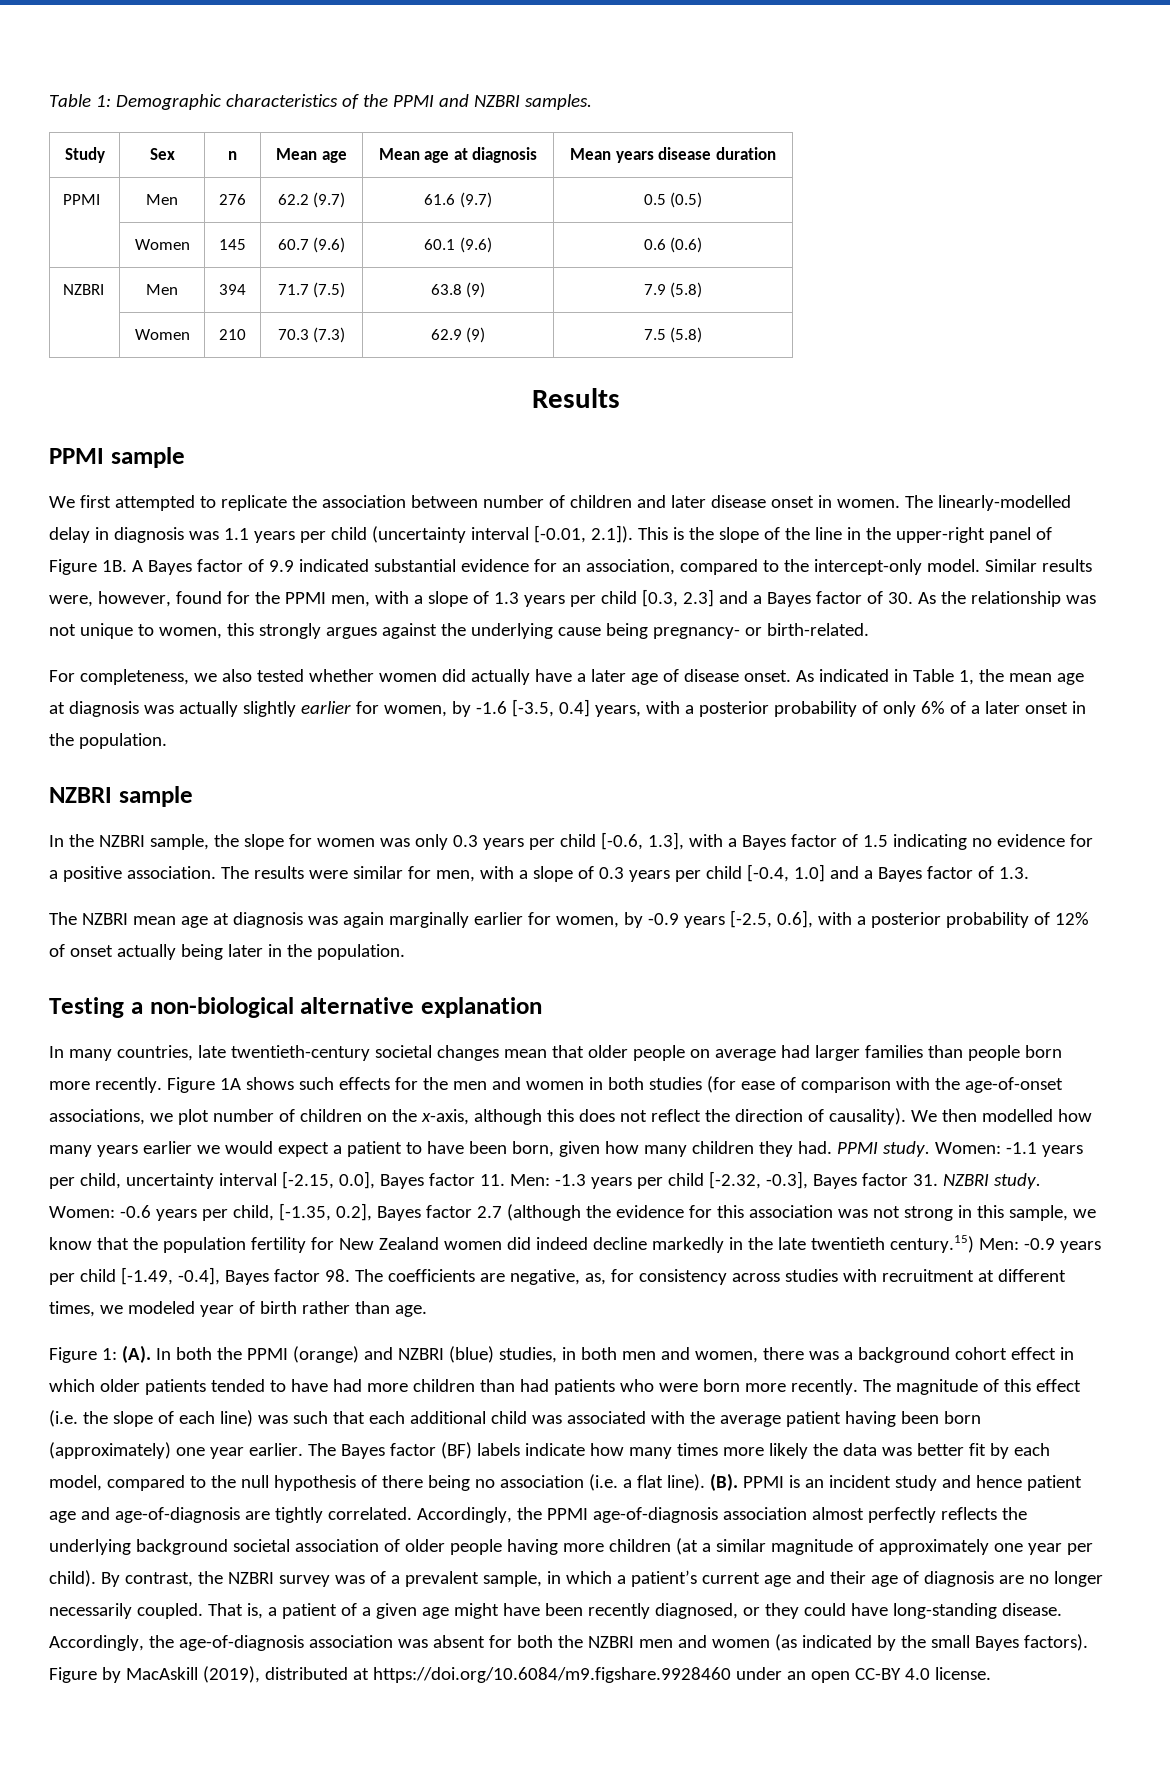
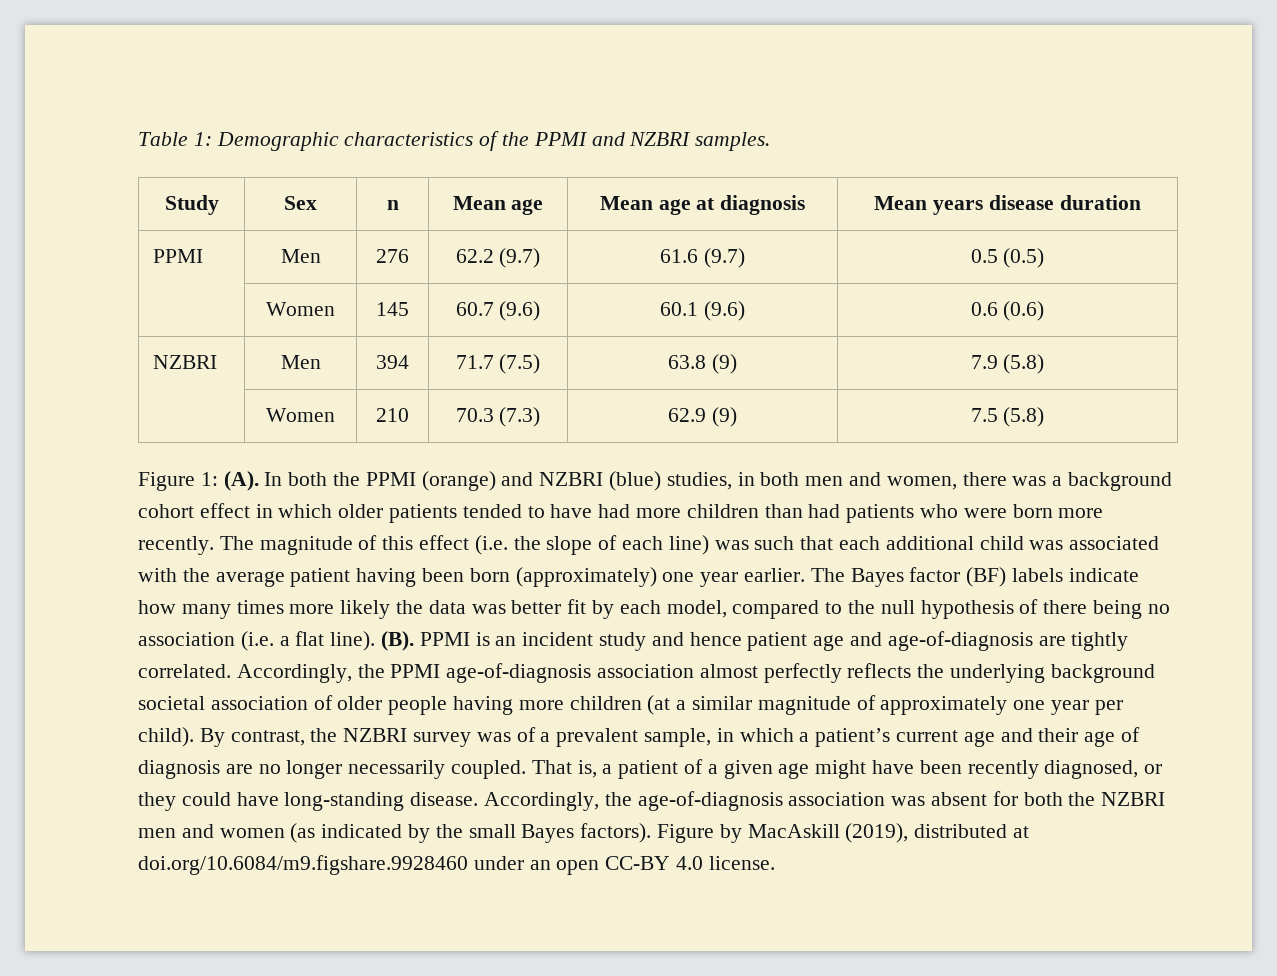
- Results
- PPMI sample
- We first attempted to replicate the association between number of children and later disease onset in women. The linearly-modelled delay in diagnosis was 1.1 years per child (uncertainty interval [-0.01, 2.1]). This is the slope of the line in the upper-right panel of Figure 1B. A Bayes factor of 9.9 indicated substantial evidence for an association, compared to the intercept-only model. Similar results were, however, found for the PPMI men, with a slope of 1.3 years per child [0.3, 2.3] and a Bayes factor of 30. As the relationship was not unique to women, this strongly argues against the underlying cause being pregnancy- or birth-related.
- For completeness, we also tested whether women did actually have a later age of disease onset. As indicated in Table 1, the mean age at diagnosis was actually slightly earlier for women, by -1.6 [-3.5, 0.4] years, with a posterior probability of only 6% of a later onset in the population.
- NZBRI sample
- In the NZBRI sample, the slope for women was only 0.3 years per child [-0.6, 1.3], with a Bayes factor of 1.5 indicating no evidence for a positive association. The results were similar for men, with a slope of 0.3 years per child [-0.4, 1.0] and a Bayes factor of 1.3.
- The NZBRI mean age at diagnosis was again marginally earlier for women, by -0.9 years [-2.5, 0.6], with a posterior probability of 12% of onset actually being later in the population.
- Testing a non-biological alternative explanation
- In many countries, late twentieth-century societal changes mean that older people on average had larger families than people born more recently. Figure 1A shows such effects for the men and women in both studies (for ease of comparison with the age-of-onset associations, we plot number of children on the x-axis, although this does not reflect the direction of causality). We then modelled how many years earlier we would expect a patient to have been born, given how many children they had. PPMI study. Women: -1.1 years per child, uncertainty interval [-2.15, 0.0], Bayes factor 11. Men: -1.3 years per child [-2.32, -0.3], Bayes factor 31. NZBRI study. Women: -0.6 years per child, [-1.35, 0.2], Bayes factor 2.7 (although the evidence for this association was not strong in this sample, we know that the population fertility for New Zealand women did indeed decline markedly in the late twentieth century.15) Men: -0.9 years per child [-1.49, -0.4], Bayes factor 98. The coefficients are negative, as, for consistency across studies with recruitment at different times, we modeled year of birth rather than age.
- Figure by MacAskill (2019), distributed at https://doi.org/10.6084/m9.figshare.9928460 under an open CC-BY 4.0 license.
+ Figure by MacAskill (2019), distributed at doi.org/10.6084/m9.figshare.9928460 under an open CC-BY 4.0 license.

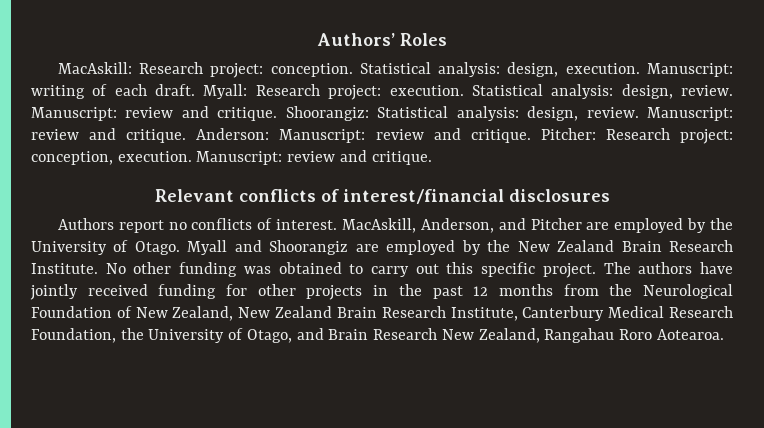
- Table 1: Demographic characteristics of the PPMI and NZBRI samples.
- Study | Sex | n | Mean age | Mean age at diagnosis | Mean years disease duration
- PPMI | Men | 276 | 62.2 (9.7) | 61.6 (9.7) | 0.5 (0.5)
- | Women | 145 | 60.7 (9.6) | 60.1 (9.6) | 0.6 (0.6)
- NZBRI | Men | 394 | 71.7 (7.5) | 63.8 (9) | 7.9 (5.8)
- | Women | 210 | 70.3 (7.3) | 62.9 (9) | 7.5 (5.8)
- Figure 1: (A). In both the PPMI (orange) and NZBRI (blue) studies, in both men and women, there was a background cohort effect in which older patients tended to have had more children than had patients who were born more recently. The magnitude of this effect (i.e. the slope of each line) was such that each additional child was associated with the average patient having been born (approximately) one year earlier. The Bayes factor (BF) labels indicate how many times more likely the data was better fit by each model, compared to the null hypothesis of there being no association (i.e. a flat line). (B). PPMI is an incident study and hence patient age and age-of-diagnosis are tightly correlated. Accordingly, the PPMI age-of-diagnosis association almost perfectly reflects the underlying background societal association of older people having more children (at a similar magnitude of approximately one year per child). By contrast, the NZBRI survey was of a prevalent sample, in which a patient’s current age and their age of diagnosis are no longer necessarily coupled. That is, a patient of a given age might have been recently diagnosed, or they could have long-standing disease. Accordingly, the age-of-diagnosis association was absent for both the NZBRI men and women (as indicated by the small Bayes factors). Figure by MacAskill (2019), distributed at doi.org/10.6084/m9.figshare.9928460 under an open CC-BY 4.0 license.
+ Authors’ Roles
+ MacAskill: Research project: conception. Statistical analysis: design, execution. Manuscript: writing of each draft. Myall: Research project: execution. Statistical analysis: design, review. Manuscript: review and critique. Shoorangiz: Statistical analysis: design, review. Manuscript: review and critique. Anderson: Manuscript: review and critique. Pitcher: Research project: conception, execution. Manuscript: review and critique.
+ Relevant conflicts of interest/financial disclosures
+ Authors report no conflicts of interest. MacAskill, Anderson, and Pitcher are employed by the University of Otago. Myall and Shoorangiz are employed by the New Zealand Brain Research Institute. No other funding was obtained to carry out this specific project. The authors have jointly received funding for other projects in the past 12 months from the Neurological Foundation of New Zealand, New Zealand Brain Research Institute, Canterbury Medical Research Foundation, the University of Otago, and Brain Research New Zealand, Rangahau Roro Aotearoa.

